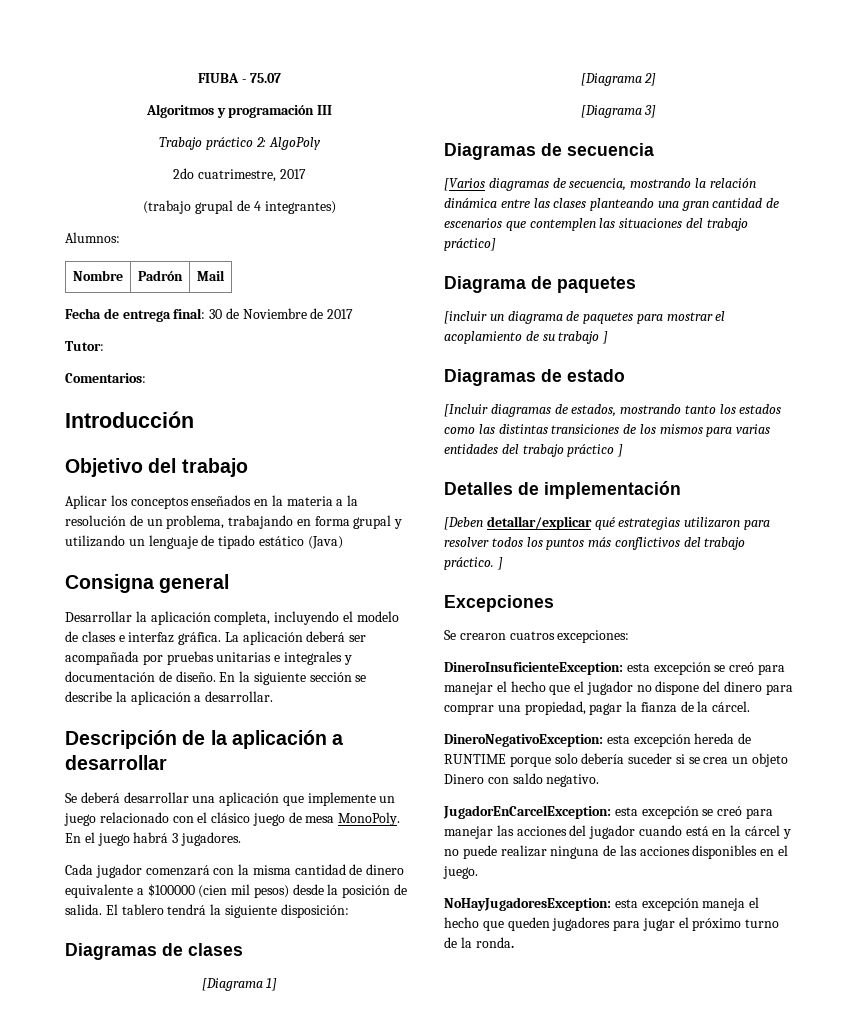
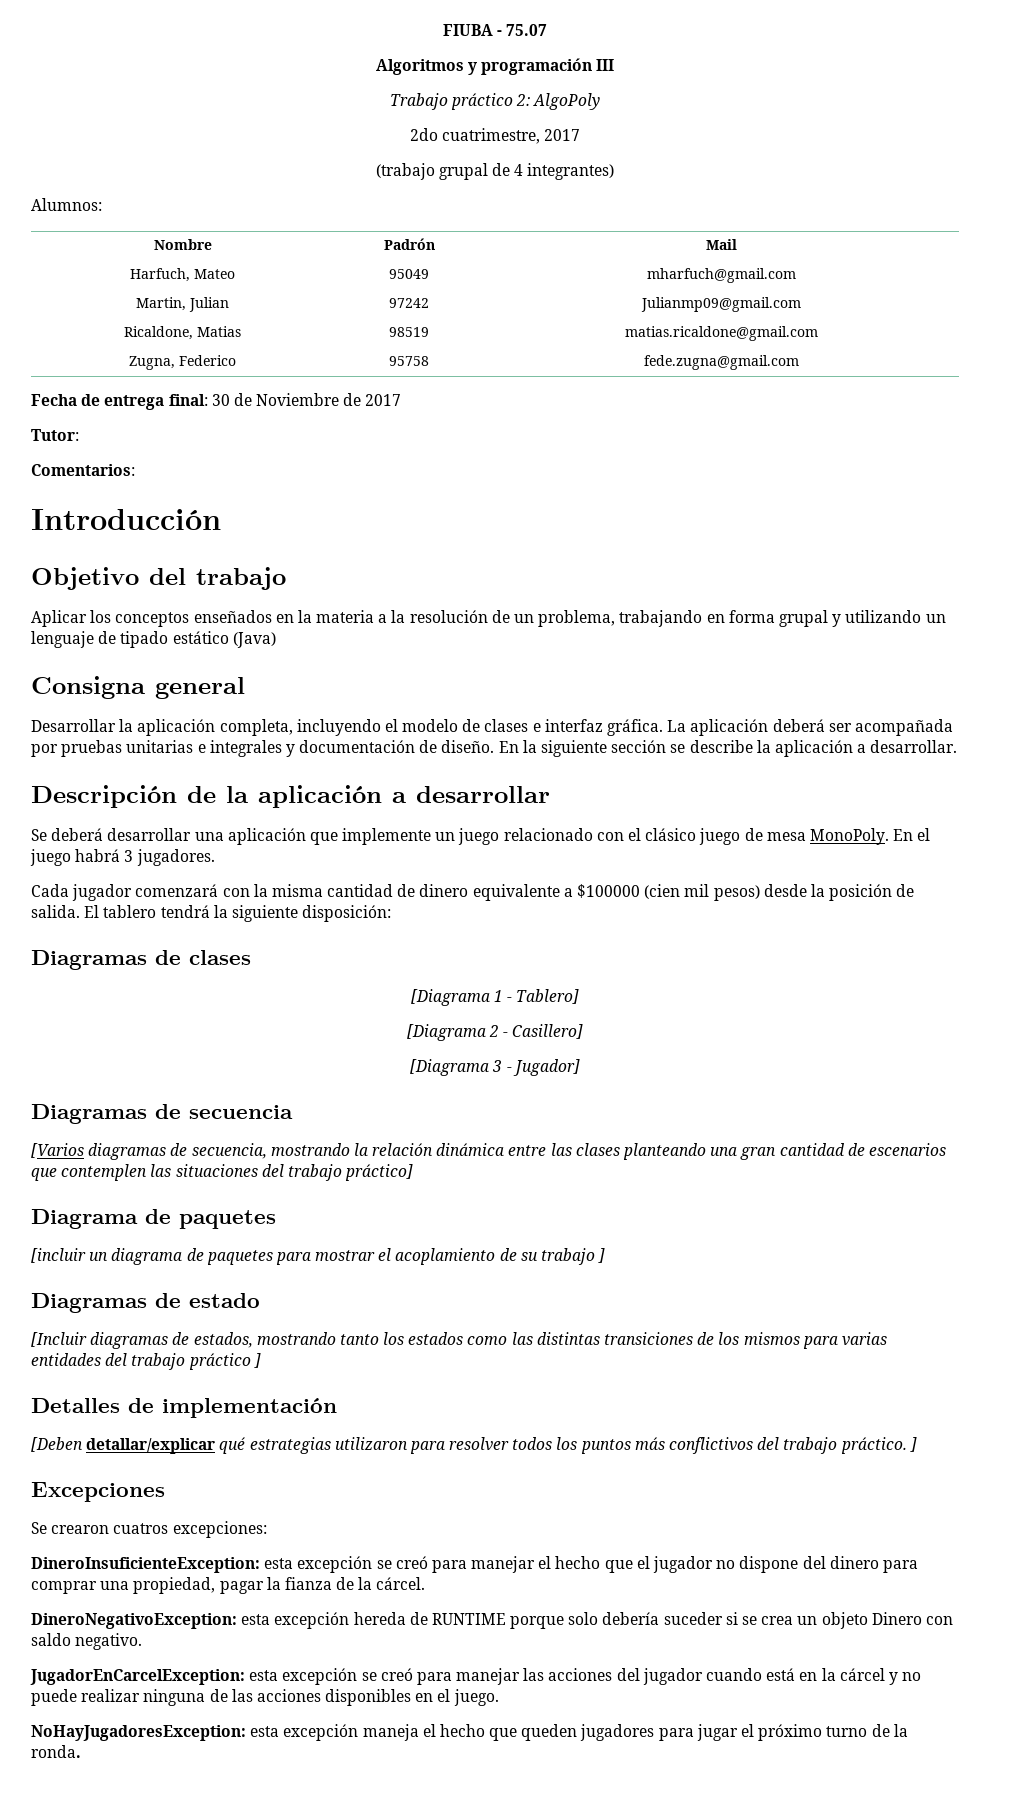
+ Harfuch, Mateo | 95049 | mharfuch@gmail.com
+ Martin, Julian | 97242 | Julianmp09@gmail.com
+ Ricaldone, Matias | 98519 | matias.ricaldone@gmail.com
+ Zugna, Federico | 95758 | fede.zugna@gmail.com
- [Diagrama 1]
- [Diagrama 2]
- [Diagrama 3]
+ [Diagrama 1 - Tablero]
+ [Diagrama 2 - Casillero]
+ [Diagrama 3 - Jugador]

